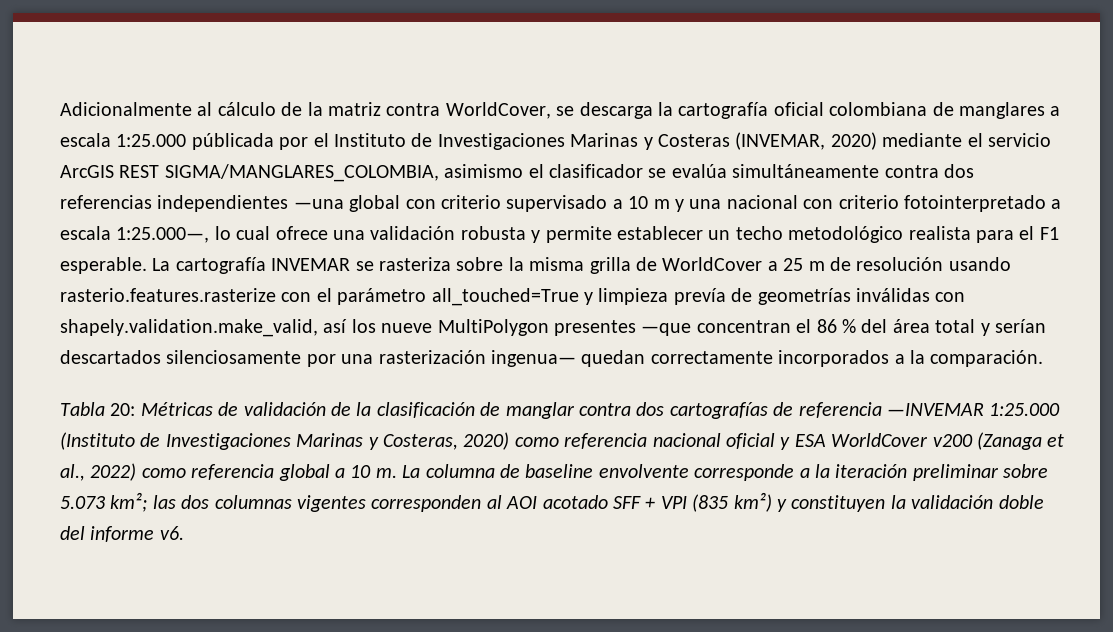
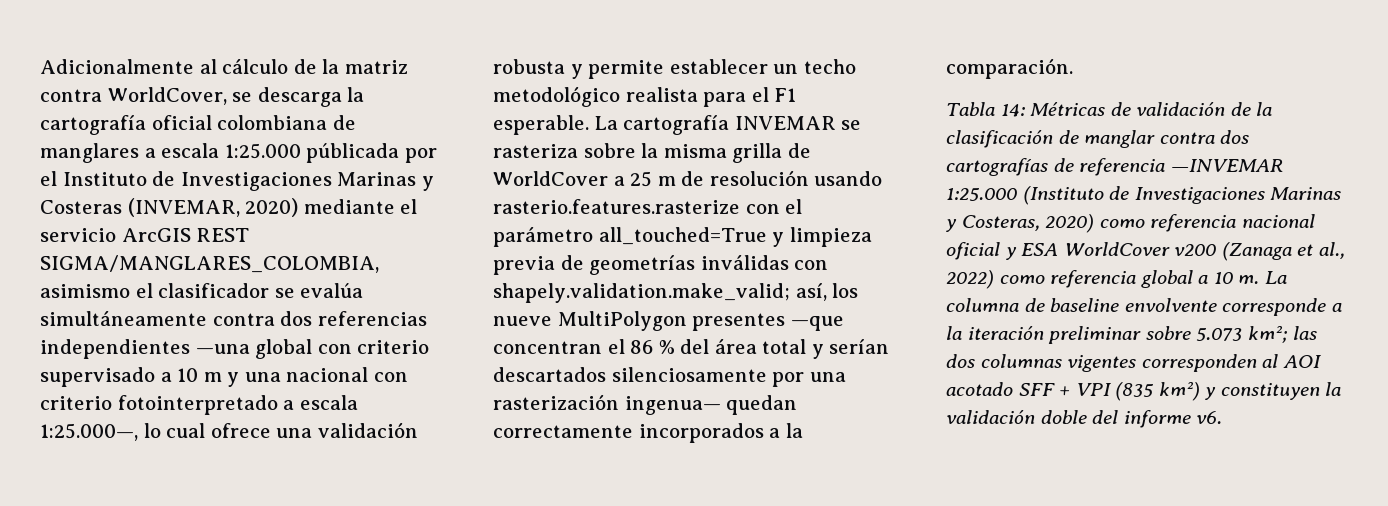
- La cartografía INVEMAR se rasteriza sobre la misma grilla de WorldCover a 25 m de resolución usando rasterio.features.rasterize con el parámetro all_touched=True y limpieza prevía de geometrías inválidas con shapely.validation.make_valid, así los nueve MultiPolygon presentes —que concentran el 86 % del área total y serían descartados silenciosamente por una rasterización ingenua— quedan correctamente incorporados a la comparación.
+ La cartografía INVEMAR se rasteriza sobre la misma grilla de WorldCover a 25 m de resolución usando rasterio.features.rasterize con el parámetro all_touched=True y limpieza previa de geometrías inválidas con shapely.validation.make_valid; así, los nueve MultiPolygon presentes —que concentran el 86 % del área total y serían descartados silenciosamente por una rasterización ingenua— quedan correctamente incorporados a la comparación.
- Tabla 20: Métricas de validación de la clasificación de manglar contra dos cartografías de referencia —INVEMAR 1:25.000 (Instituto de Investigaciones Marinas y Costeras, 2020) como referencia nacional oficial y ESA WorldCover v200 (Zanaga et al., 2022) como referencia global a 10 m.
+ Tabla 14: Métricas de validación de la clasificación de manglar contra dos cartografías de referencia —INVEMAR 1:25.000 (Instituto de Investigaciones Marinas y Costeras, 2020) como referencia nacional oficial y ESA WorldCover v200 (Zanaga et al., 2022) como referencia global a 10 m.

